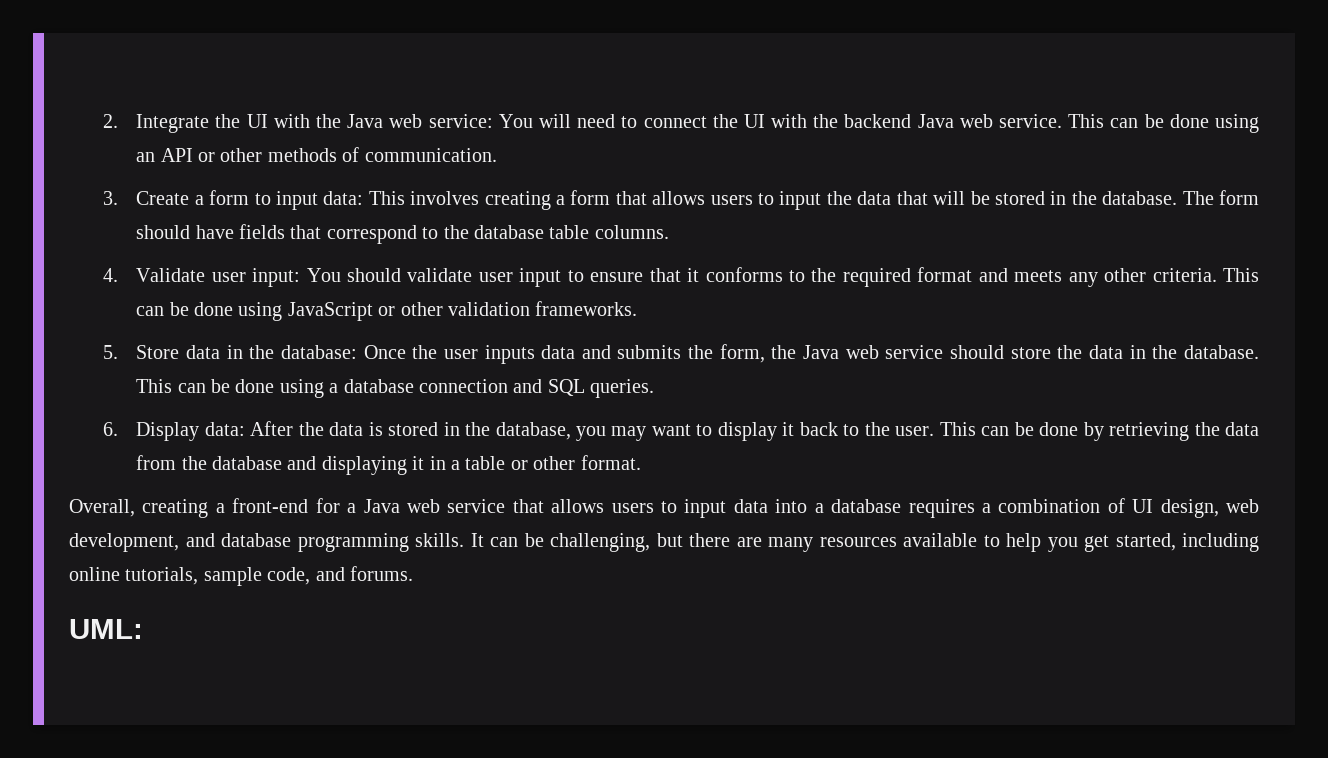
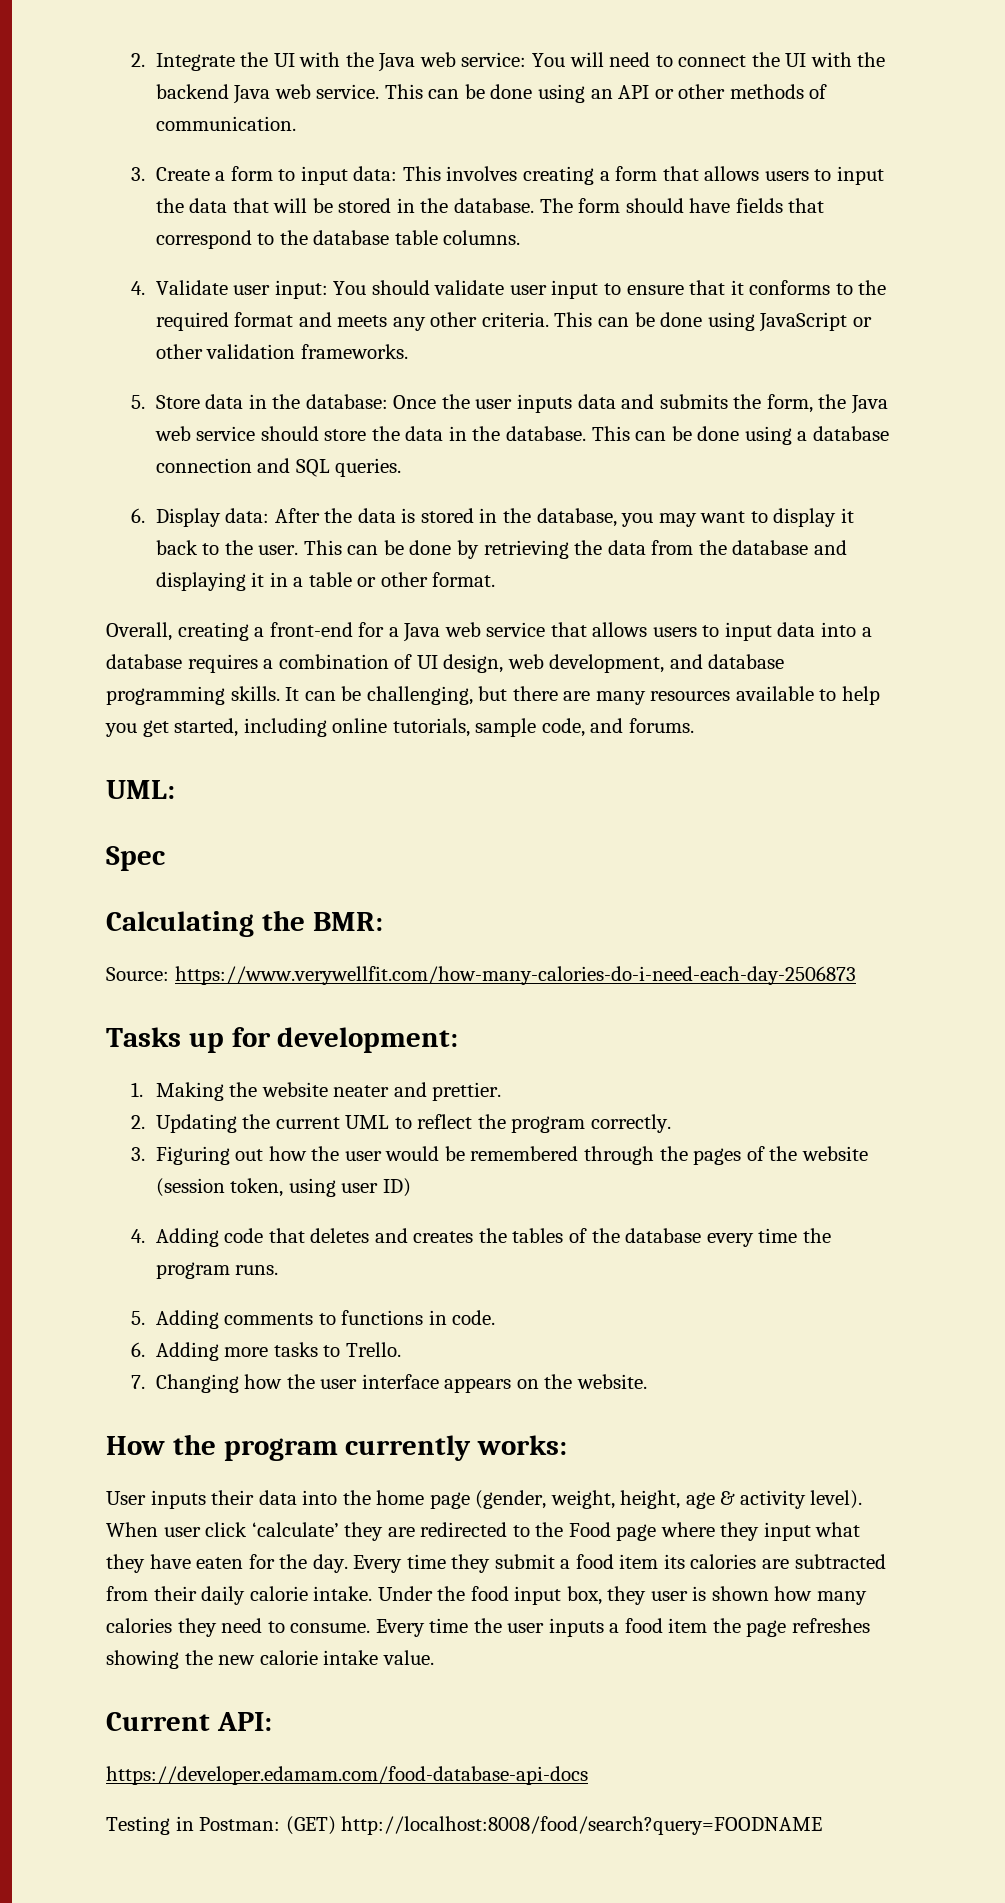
+ Spec
+ Calculating the BMR:
+ Source: https://www.verywellfit.com/how-many-calories-do-i-need-each-day-2506873
+ Tasks up for development:
+ 1. Making the website neater and prettier.
+ 2. Updating the current UML to reflect the program correctly.
+ 3. Figuring out how the user would be remembered through the pages of the website (session token, using user ID)
+ 4. Adding code that deletes and creates the tables of the database every time the program runs.
+ 5. Adding comments to functions in code.
+ 6. Adding more tasks to Trello.
+ 7. Changing how the user interface appears on the website.
+ How the program currently works:
+ User inputs their data into the home page (gender, weight, height, age & activity level). When user click ‘calculate’ they are redirected to the Food page where they input what they have eaten for the day. Every time they submit a food item its calories are subtracted from their daily calorie intake. Under the food input box, they user is shown how many calories they need to consume. Every time the user inputs a food item the page refreshes showing the new calorie intake value.
+ Current API:
+ https://developer.edamam.com/food-database-api-docs
+ Testing in Postman: (GET) http://localhost:8008/food/search?query=FOODNAME

